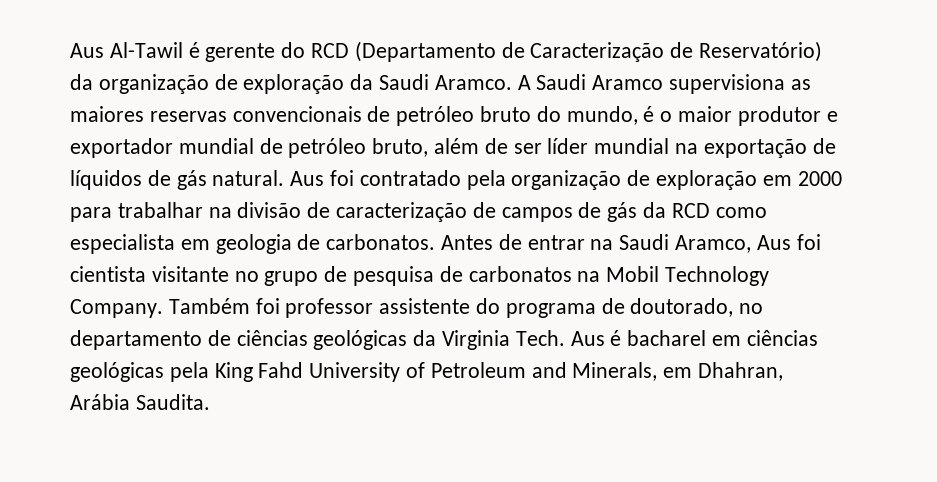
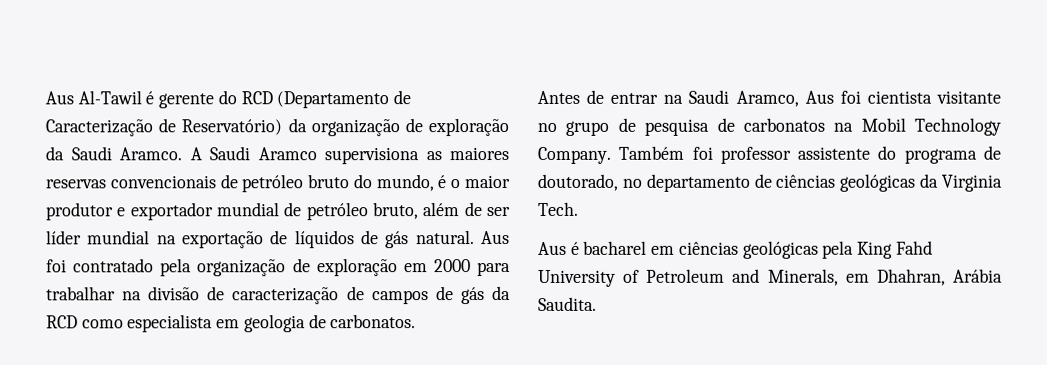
- Aus foi contratado pela organização de exploração em 2000 para trabalhar na divisão de caracterização de campos de gás da RCD como especialista em geologia de carbonatos. Antes de entrar na Saudi Aramco, Aus foi cientista visitante no grupo de pesquisa de carbonatos na Mobil Technology Company.
+ Aus foi contratado pela organização de exploração em 2000 para trabalhar na divisão de caracterização de campos de gás da RCD como especialista em geologia de carbonatos.
+ Antes de entrar na Saudi Aramco, Aus foi cientista visitante no grupo de pesquisa de carbonatos na Mobil Technology Company.
- Também foi professor assistente do programa de doutorado, no departamento de ciências geológicas da Virginia Tech. Aus é bacharel em ciências geológicas pela King Fahd University of Petroleum and Minerals, em Dhahran, Arábia Saudita.
+ Também foi professor assistente do programa de doutorado, no departamento de ciências geológicas da Virginia Tech.
+ Aus é bacharel em ciências geológicas pela King Fahd University of Petroleum and Minerals, em Dhahran, Arábia Saudita.

